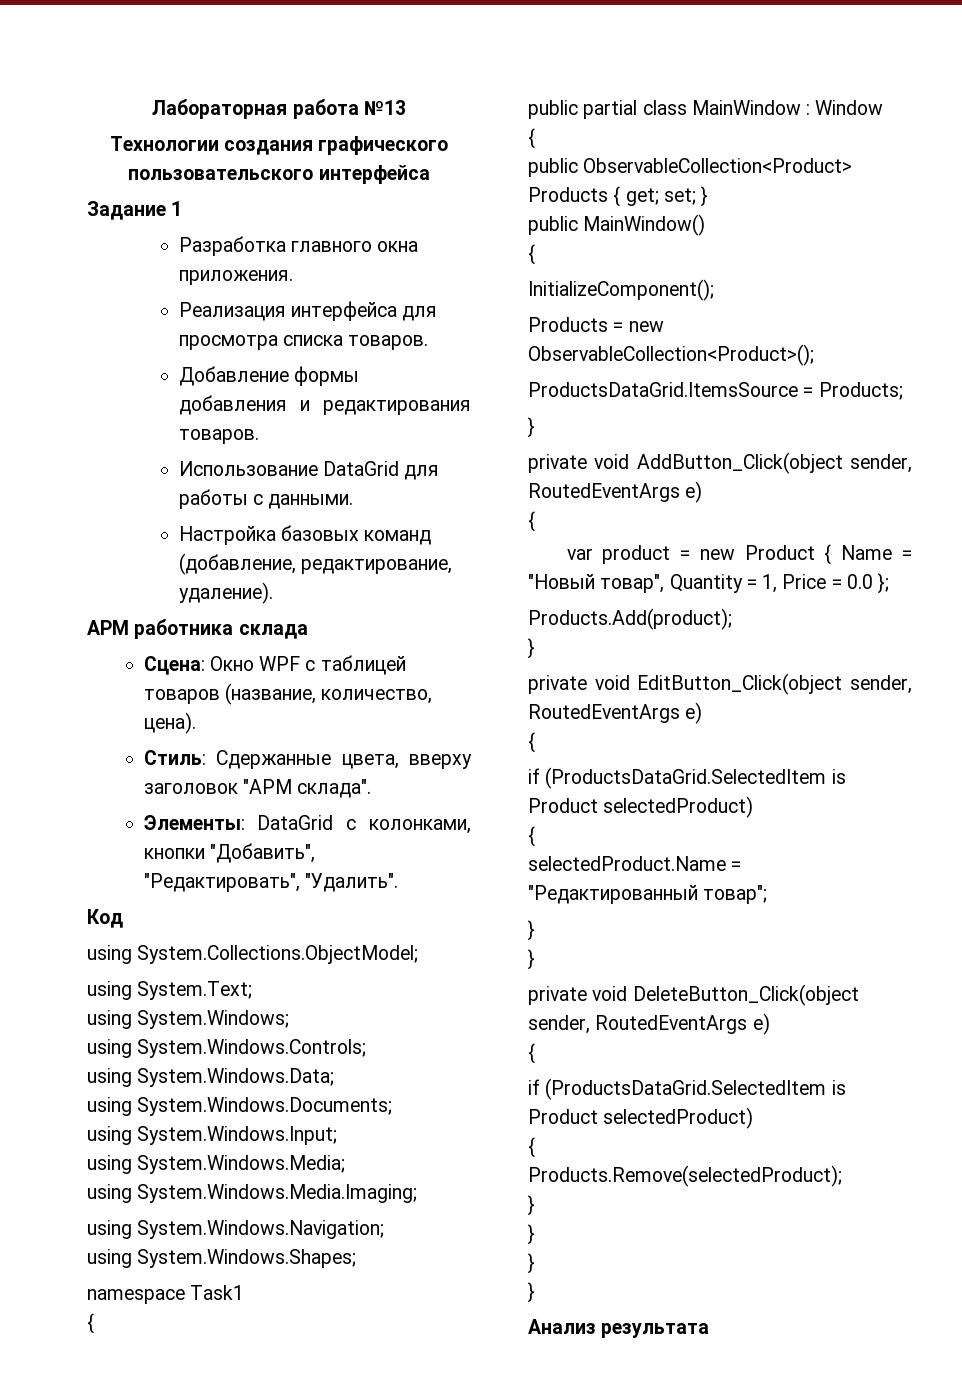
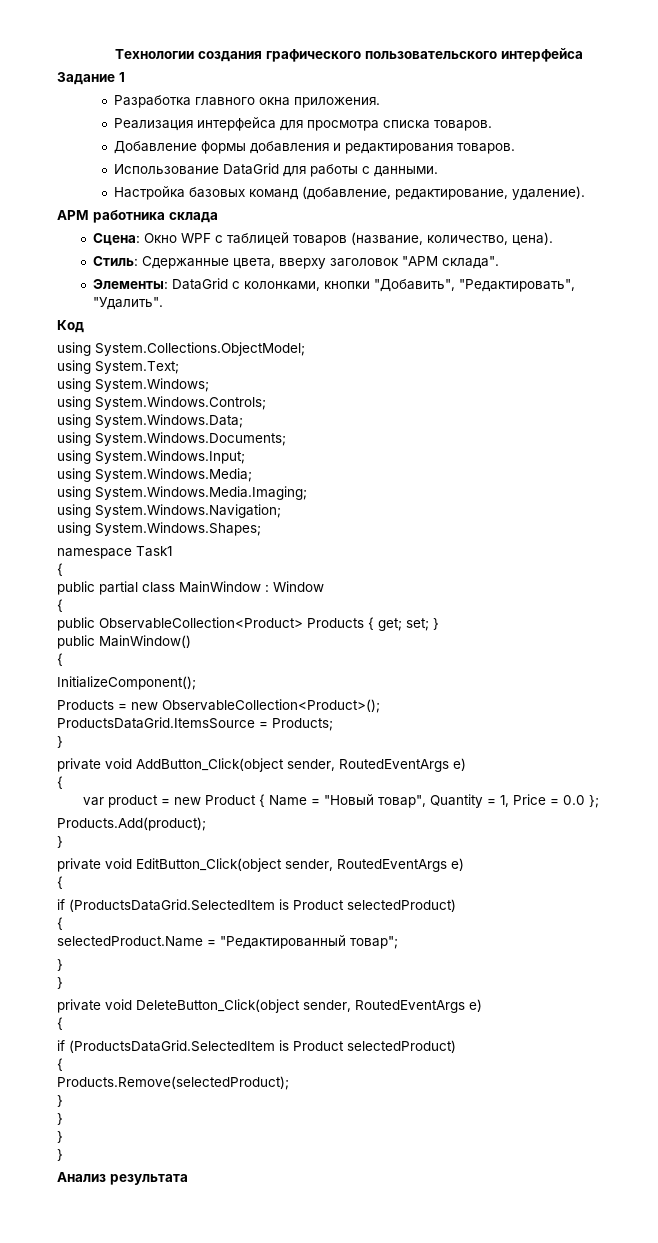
- Лабораторная работа №13

